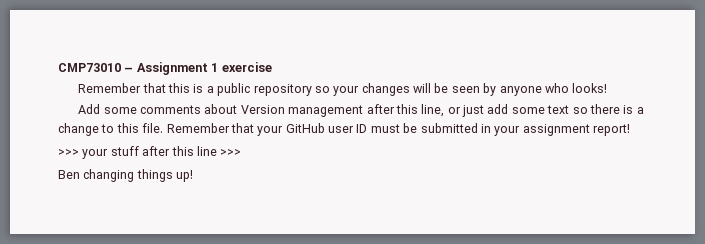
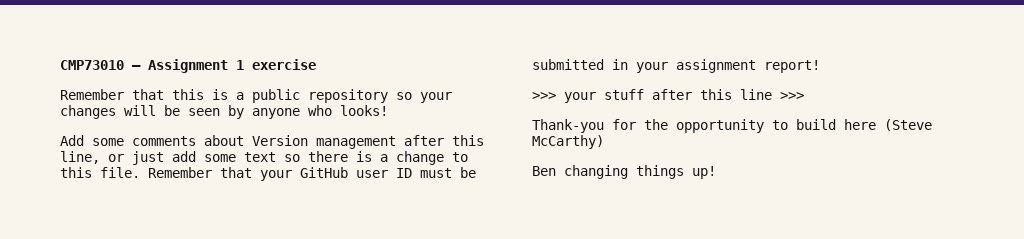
+ Thank-you for the opportunity to build here (Steve McCarthy)

